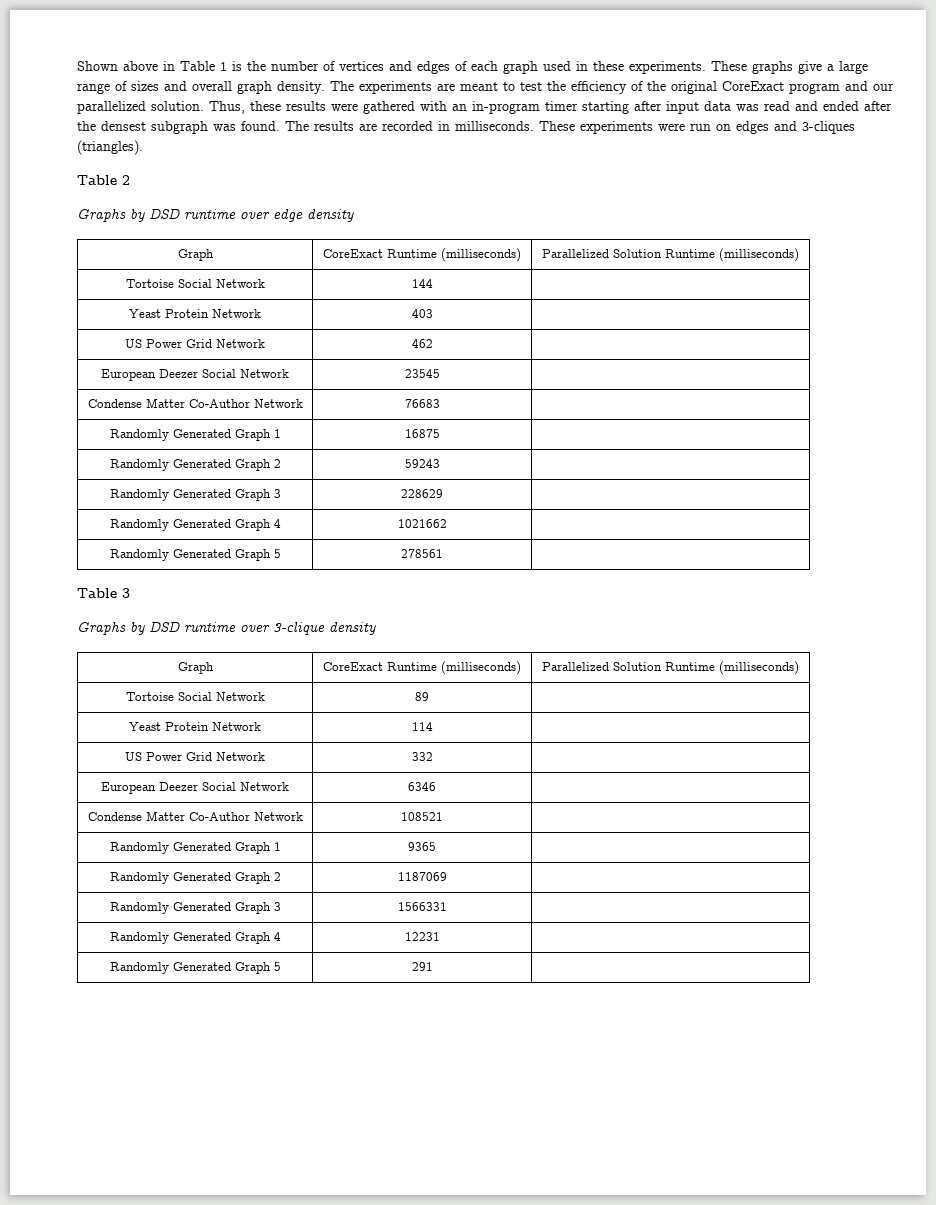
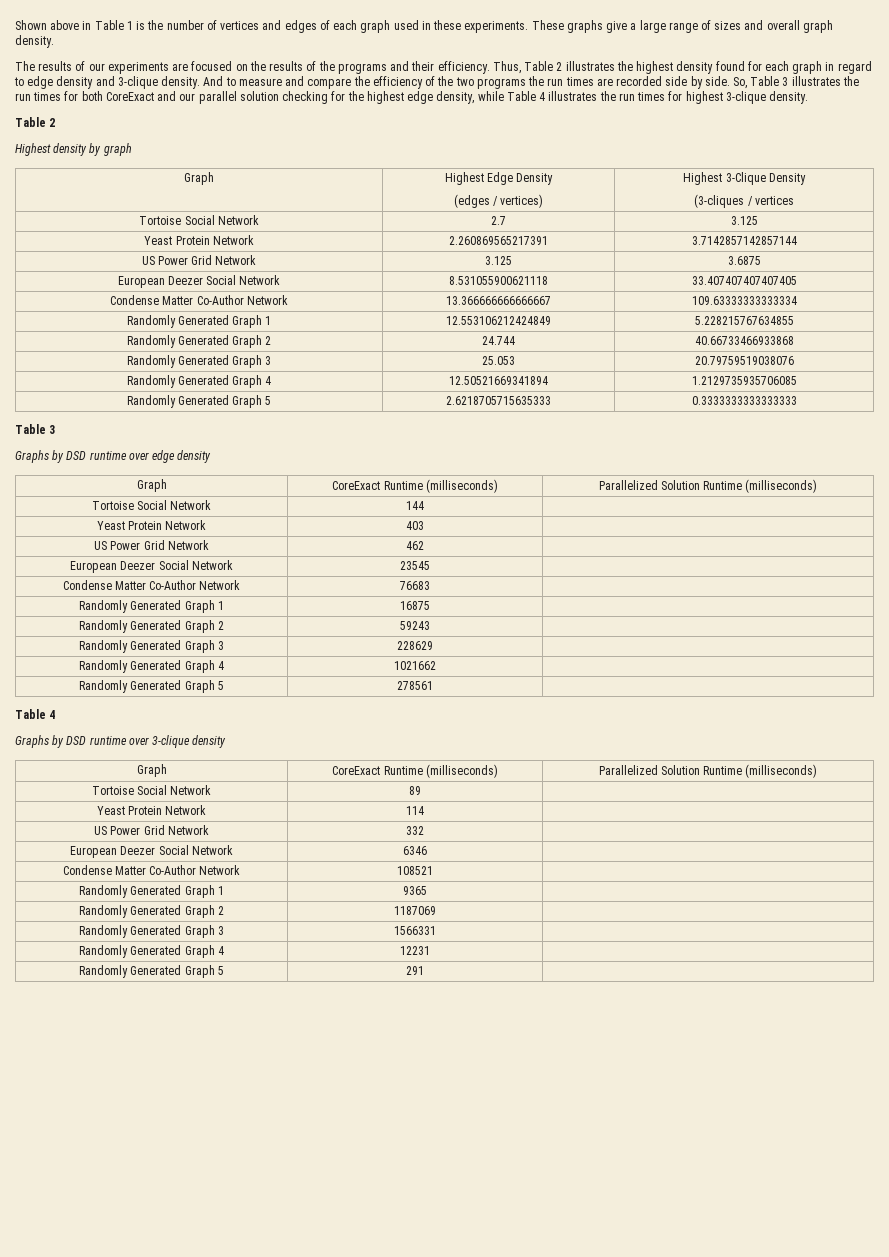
- These graphs give a large range of sizes and overall graph density. The experiments are meant to test the efficiency of the original CoreExact program and our parallelized solution. Thus, these results were gathered with an in-program timer starting after input data was read and ended after the densest subgraph was found. The results are recorded in milliseconds. These experiments were run on edges and 3-cliques (triangles).
+ These graphs give a large range of sizes and overall graph density.
+ The results of our experiments are focused on the results of the programs and their efficiency. Thus, Table 2 illustrates the highest density found for each graph in regard to edge density and 3-clique density. And to measure and compare the efficiency of the two programs the run times are recorded side by side. So, Table 3 illustrates the run times for both CoreExact and our parallel solution checking for the highest edge density, while Table 4 illustrates the run times for highest 3-clique density.
  Table 2
+ Highest density by graph
+ Graph | Highest Edge Density
+ (edges / vertices) | Highest 3-Clique Density
+ (3-cliques / vertices
+ Tortoise Social Network | 2.7 | 3.125
+ Yeast Protein Network | 2.260869565217391 | 3.7142857142857144
+ US Power Grid Network | 3.125 | 3.6875
+ European Deezer Social Network | 8.531055900621118 | 33.407407407407405
+ Condense Matter Co-Author Network | 13.366666666666667 | 109.63333333333334
+ Randomly Generated Graph 1 | 12.553106212424849 | 5.228215767634855
+ Randomly Generated Graph 2 | 24.744 | 40.66733466933868
+ Randomly Generated Graph 3 | 25.053 | 20.79759519038076
+ Randomly Generated Graph 4 | 12.50521669341894 | 1.2129735935706085
+ Randomly Generated Graph 5 | 2.6218705715635333 | 0.3333333333333333
+ Table 3
  Randomly Generated Graph 5 | 278561 |
- Table 3
+ Table 4

